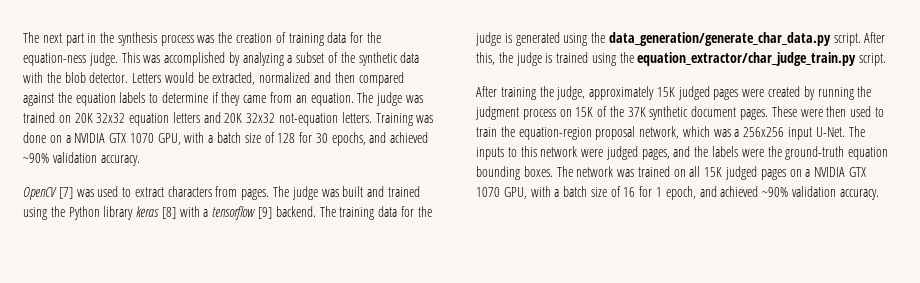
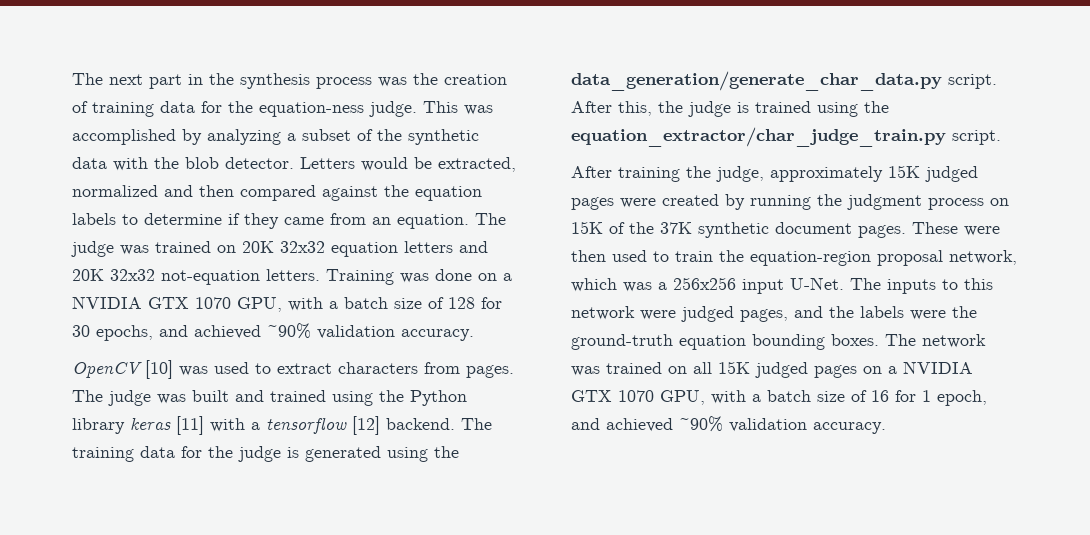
- OpenCV [7] was used to extract characters from pages.
+ OpenCV [10] was used to extract characters from pages.
- The judge was built and trained using the Python library keras [8] with a tensorflow [9] backend.
+ The judge was built and trained using the Python library keras [11] with a tensorflow [12] backend.

